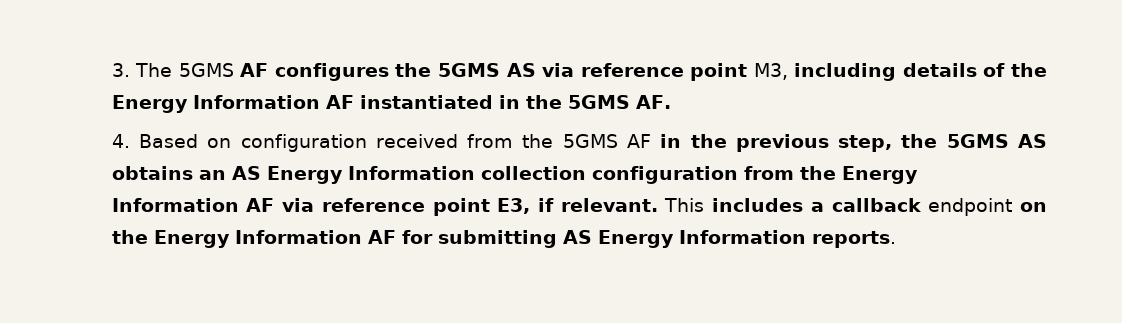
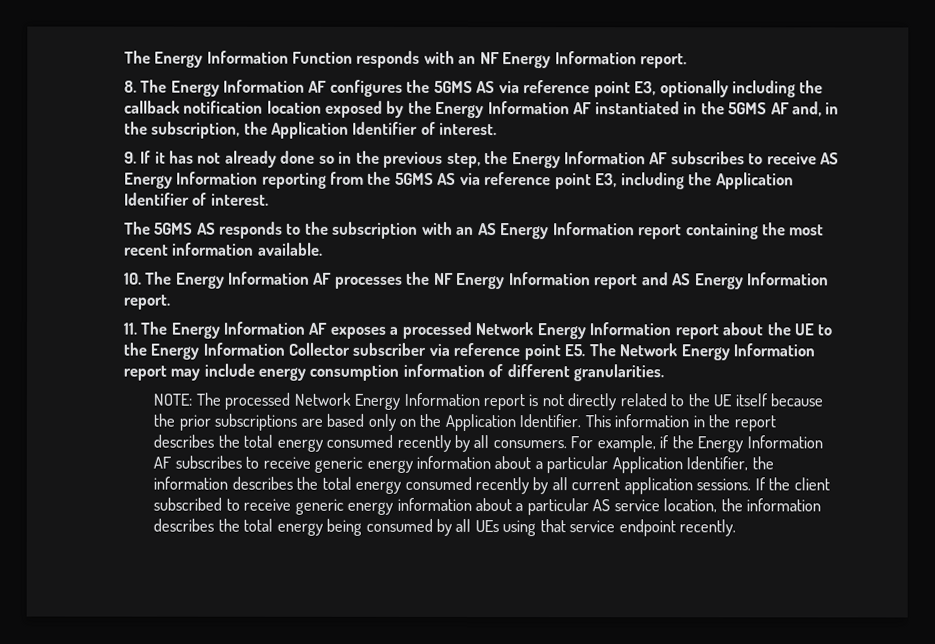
- 3. The 5GMS AF configures the 5GMS AS via reference point M3, including details of the Energy Information AF instantiated in the 5GMS AF.
- 4. Based on configuration received from the 5GMS AF in the previous step, the 5GMS AS obtains an AS Energy Information collection configuration from the Energy Information AF via reference point E3, if relevant. This includes a callback endpoint on the Energy Information AF for submitting AS Energy Information reports.
+ The Energy Information Function responds with an NF Energy Information report.
+ 8. The Energy Information AF configures the 5GMS AS via reference point E3, optionally including the callback notification location exposed by the Energy Information AF instantiated in the 5GMS AF and, in the subscription, the Application Identifier of interest.
+ 9. If it has not already done so in the previous step, the Energy Information AF subscribes to receive AS Energy Information reporting from the 5GMS AS via reference point E3, including the Application Identifier of interest.
+ The 5GMS AS responds to the subscription with an AS Energy Information report containing the most recent information available.
+ 10. The Energy Information AF processes the NF Energy Information report and AS Energy Information report.
+ 11. The Energy Information AF exposes a processed Network Energy Information report about the UE to the Energy Information Collector subscriber via reference point E5. The Network Energy Information report may include energy consumption information of different granularities.
+ NOTE: The processed Network Energy Information report is not directly related to the UE itself because the prior subscriptions are based only on the Application Identifier. This information in the report describes the total energy consumed recently by all consumers. For example, if the Energy Information AF subscribes to receive generic energy information about a particular Application Identifier, the information describes the total energy consumed recently by all current application sessions. If the client subscribed to receive generic energy information about a particular AS service location, the information describes the total energy being consumed by all UEs using that service endpoint recently.

